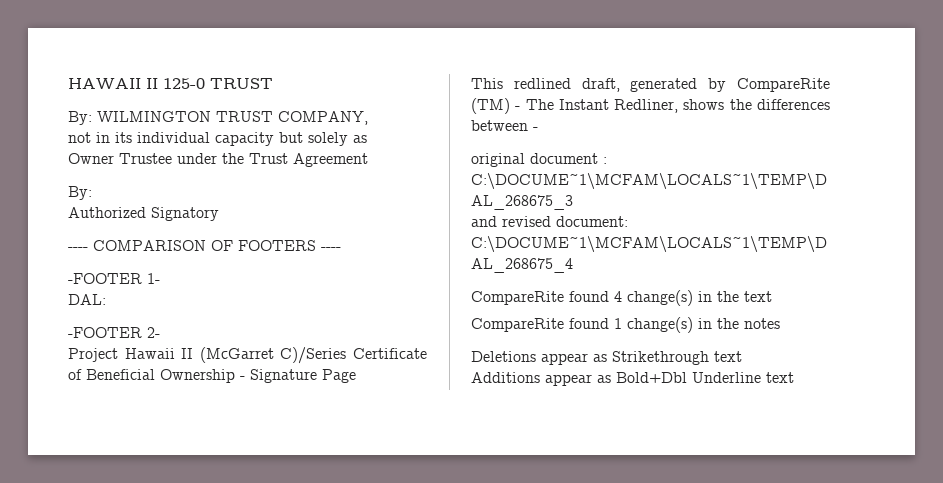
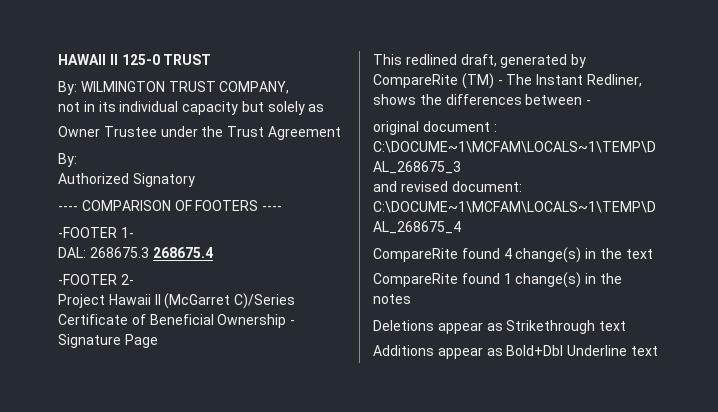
- DAL:
+ DAL: 268675.3 268675.4

